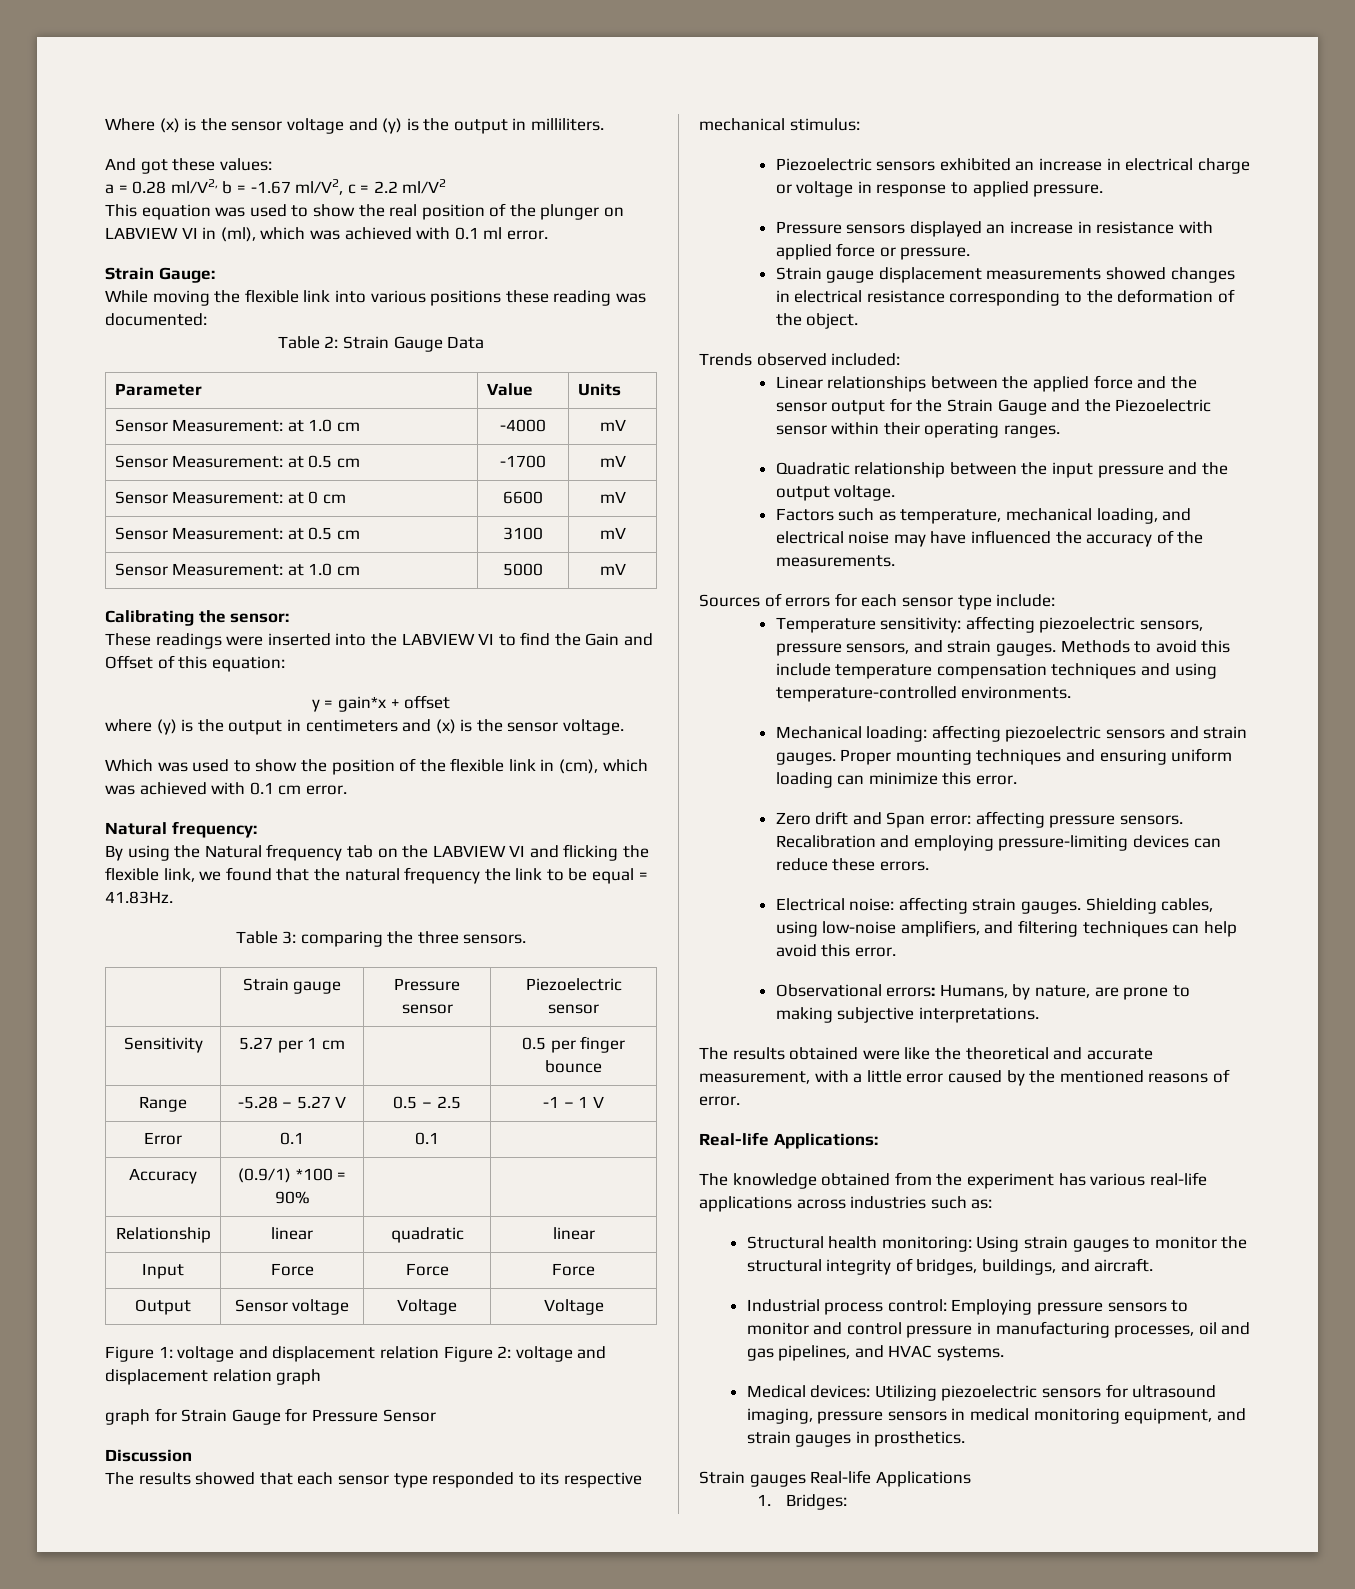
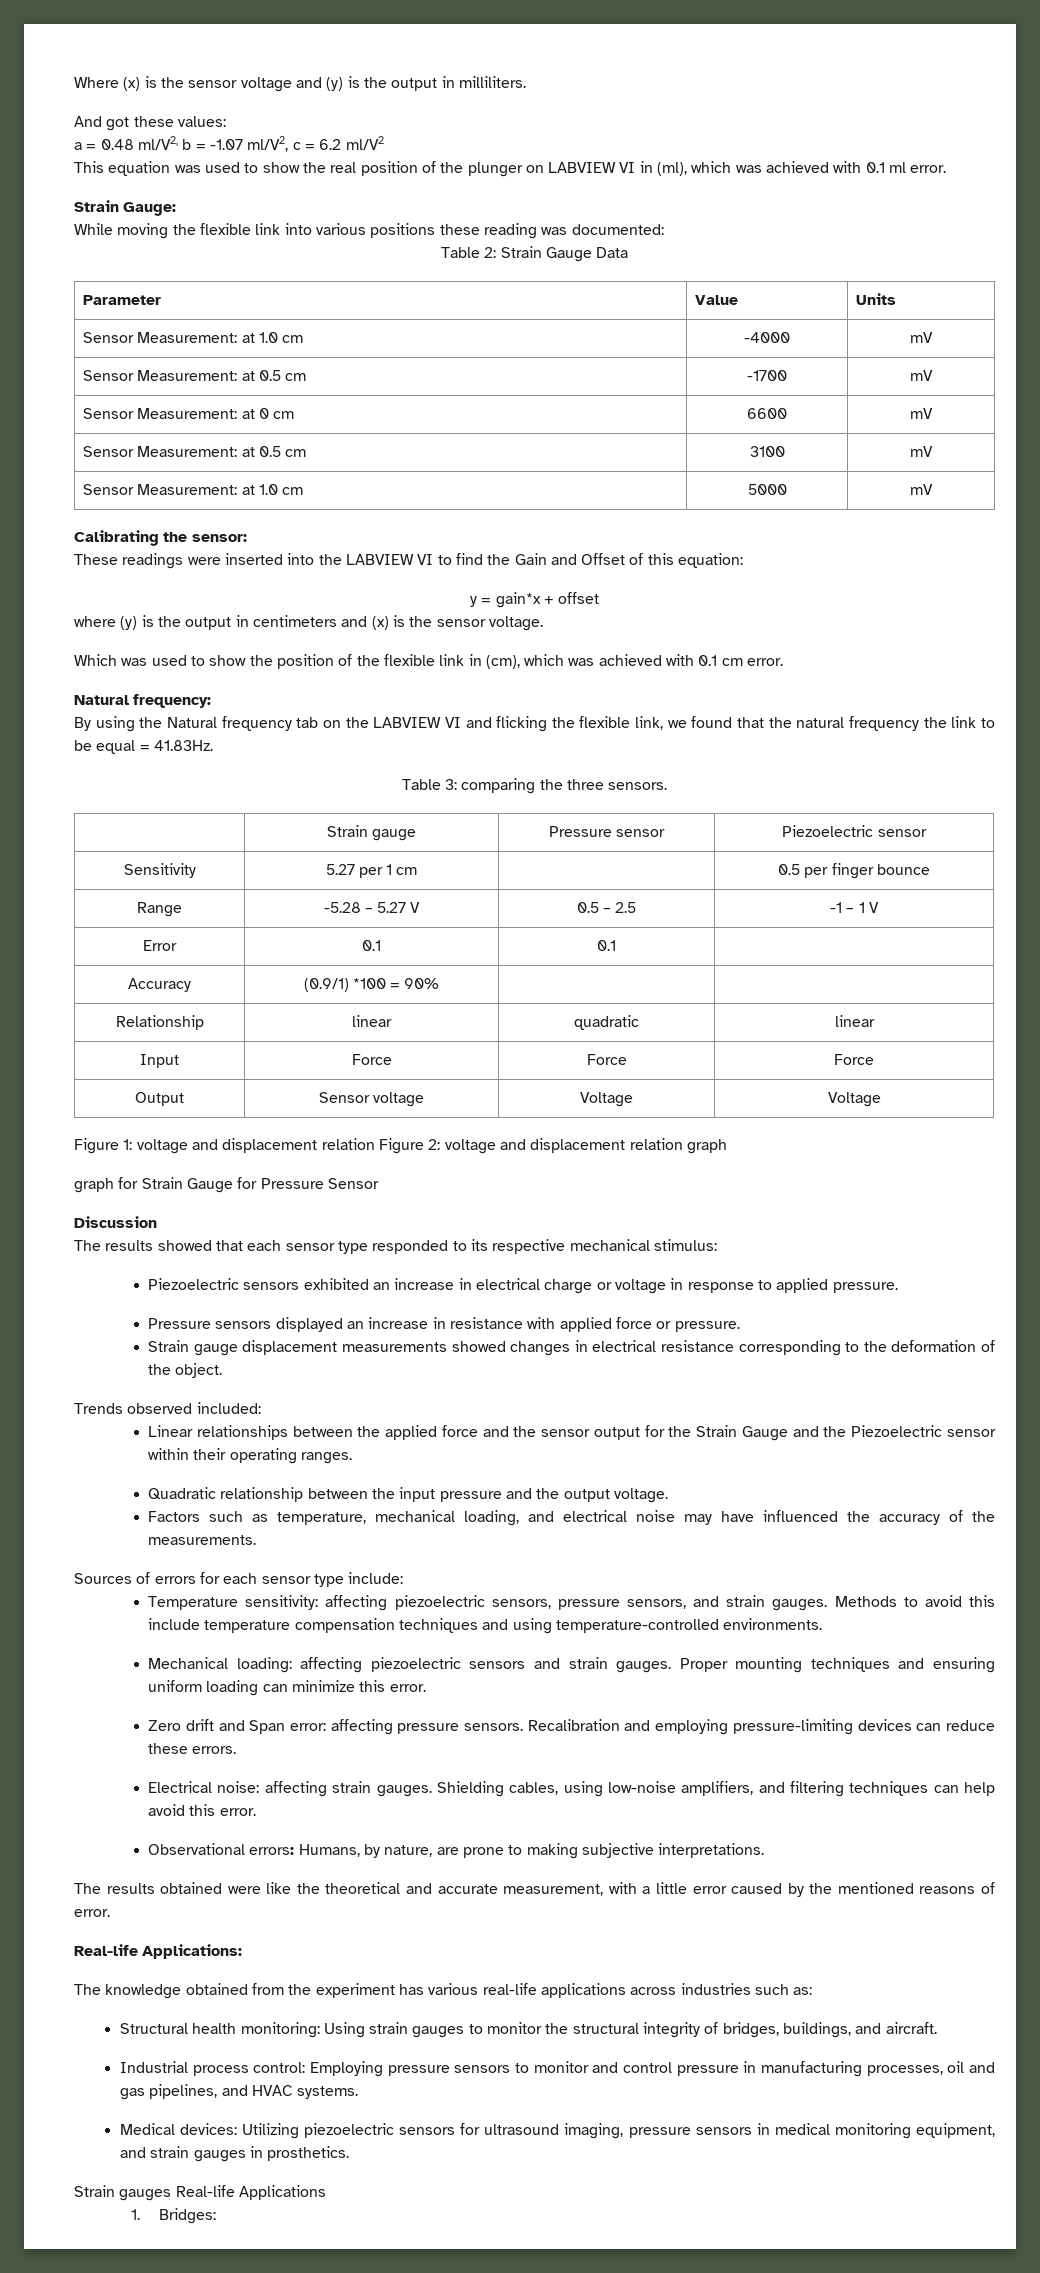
- a = 0.28 ml/V2, b = -1.67 ml/V2, c = 2.2 ml/V2
+ a = 0.48 ml/V2, b = -1.07 ml/V2, c = 6.2 ml/V2

